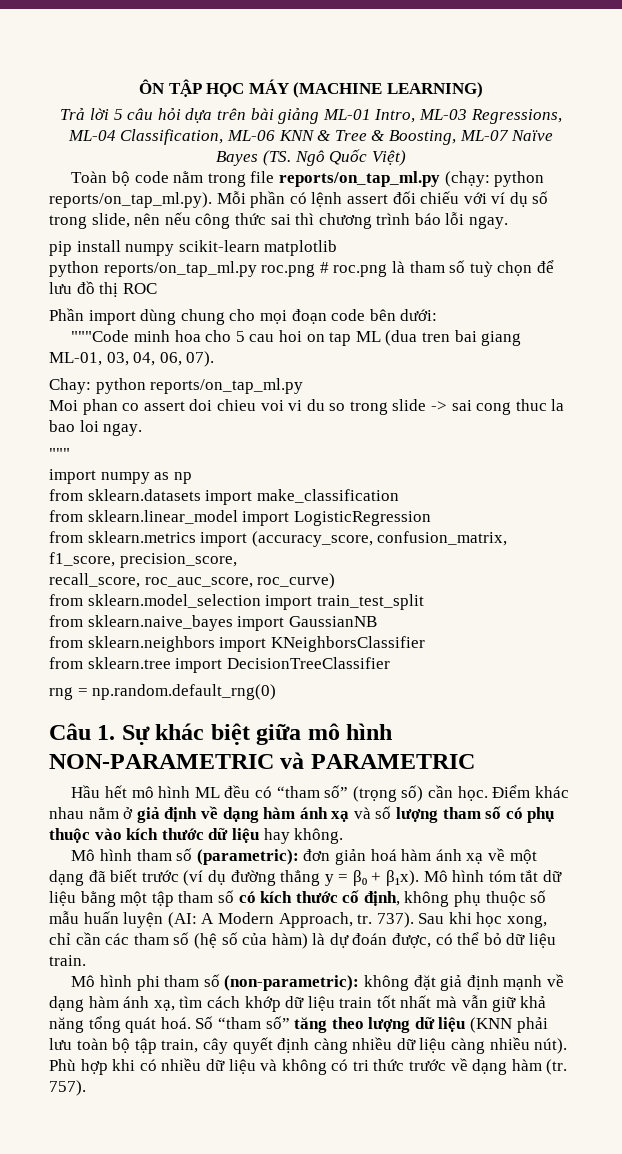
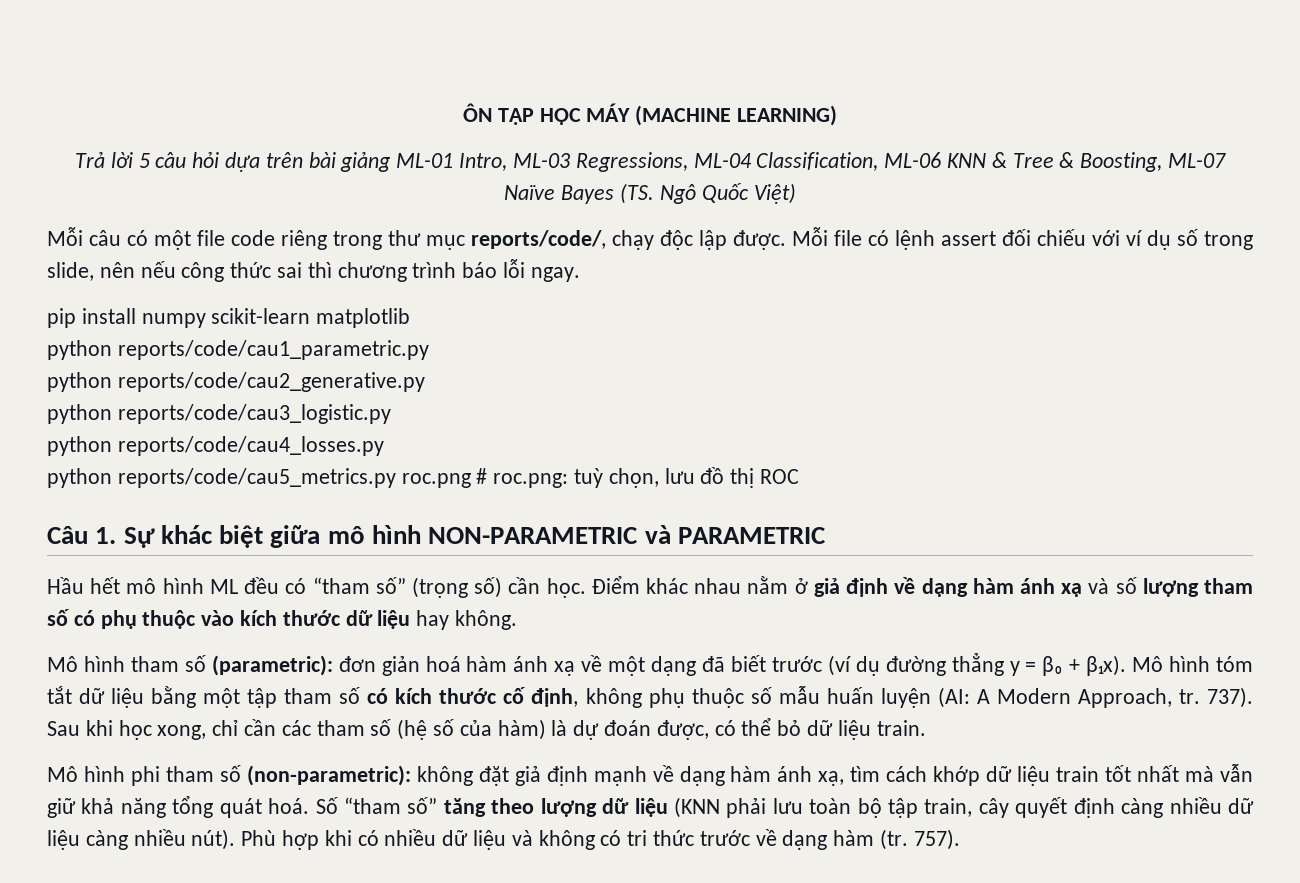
- Toàn bộ code nằm trong file reports/on_tap_ml.py (chạy: python reports/on_tap_ml.py). Mỗi phần có lệnh assert đối chiếu với ví dụ số trong slide, nên nếu công thức sai thì chương trình báo lỗi ngay.
+ Mỗi câu có một file code riêng trong thư mục reports/code/, chạy độc lập được. Mỗi file có lệnh assert đối chiếu với ví dụ số trong slide, nên nếu công thức sai thì chương trình báo lỗi ngay.
- python reports/on_tap_ml.py roc.png # roc.png là tham số tuỳ chọn để lưu đồ thị ROC
- Phần import dùng chung cho mọi đoạn code bên dưới:
- """Code minh hoa cho 5 cau hoi on tap ML (dua tren bai giang ML-01, 03, 04, 06, 07).
- Chay: python reports/on_tap_ml.py
- Moi phan co assert doi chieu voi vi du so trong slide -> sai cong thuc la bao loi ngay.
- """
- import numpy as np
- from sklearn.datasets import make_classification
- from sklearn.linear_model import LogisticRegression
- from sklearn.metrics import (accuracy_score, confusion_matrix, f1_score, precision_score,
- recall_score, roc_auc_score, roc_curve)
- from sklearn.model_selection import train_test_split
- from sklearn.naive_bayes import GaussianNB
- from sklearn.neighbors import KNeighborsClassifier
- from sklearn.tree import DecisionTreeClassifier
- rng = np.random.default_rng(0)
+ python reports/code/cau1_parametric.py
+ python reports/code/cau2_generative.py
+ python reports/code/cau3_logistic.py
+ python reports/code/cau4_losses.py
+ python reports/code/cau5_metrics.py roc.png # roc.png: tuỳ chọn, lưu đồ thị ROC

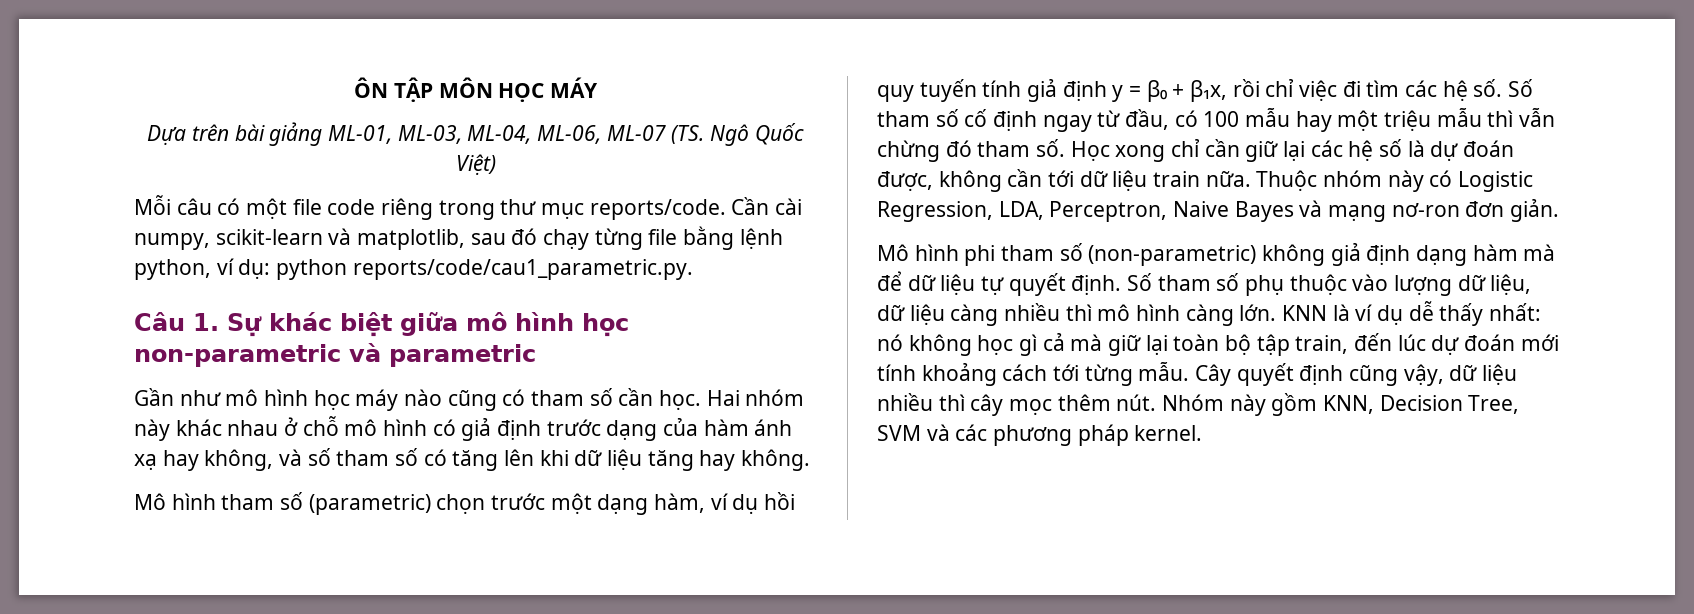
- ÔN TẬP HỌC MÁY (MACHINE LEARNING)
- Trả lời 5 câu hỏi dựa trên bài giảng ML-01 Intro, ML-03 Regressions, ML-04 Classification, ML-06 KNN & Tree & Boosting, ML-07 Naïve Bayes (TS. Ngô Quốc Việt)
+ ÔN TẬP MÔN HỌC MÁY
+ Dựa trên bài giảng ML-01, ML-03, ML-04, ML-06, ML-07 (TS. Ngô Quốc Việt)
- Mỗi câu có một file code riêng trong thư mục reports/code/, chạy độc lập được. Mỗi file có lệnh assert đối chiếu với ví dụ số trong slide, nên nếu công thức sai thì chương trình báo lỗi ngay.
- pip install numpy scikit-learn matplotlib
- python reports/code/cau1_parametric.py
- python reports/code/cau2_generative.py
- python reports/code/cau3_logistic.py
- python reports/code/cau4_losses.py
- python reports/code/cau5_metrics.py roc.png # roc.png: tuỳ chọn, lưu đồ thị ROC
+ Mỗi câu có một file code riêng trong thư mục reports/code. Cần cài numpy, scikit-learn và matplotlib, sau đó chạy từng file bằng lệnh python, ví dụ: python reports/code/cau1_parametric.py.
- Câu 1. Sự khác biệt giữa mô hình NON-PARAMETRIC và PARAMETRIC
- Hầu hết mô hình ML đều có “tham số” (trọng số) cần học. Điểm khác nhau nằm ở giả định về dạng hàm ánh xạ và số lượng tham số có phụ thuộc vào kích thước dữ liệu hay không.
+ Câu 1. Sự khác biệt giữa mô hình học non-parametric và parametric
+ Gần như mô hình học máy nào cũng có tham số cần học. Hai nhóm này khác nhau ở chỗ mô hình có giả định trước dạng của hàm ánh xạ hay không, và số tham số có tăng lên khi dữ liệu tăng hay không.
- Mô hình tham số (parametric): đơn giản hoá hàm ánh xạ về một dạng đã biết trước (ví dụ đường thẳng y = β₀ + β₁x). Mô hình tóm tắt dữ liệu bằng một tập tham số có kích thước cố định, không phụ thuộc số mẫu huấn luyện (AI: A Modern Approach, tr. 737). Sau khi học xong, chỉ cần các tham số (hệ số của hàm) là dự đoán được, có thể bỏ dữ liệu train.
+ Mô hình tham số (parametric) chọn trước một dạng hàm, ví dụ hồi quy tuyến tính giả định y = β₀ + β₁x, rồi chỉ việc đi tìm các hệ số. Số tham số cố định ngay từ đầu, có 100 mẫu hay một triệu mẫu thì vẫn chừng đó tham số. Học xong chỉ cần giữ lại các hệ số là dự đoán được, không cần tới dữ liệu train nữa. Thuộc nhóm này có Logistic Regression, LDA, Perceptron, Naive Bayes và mạng nơ-ron đơn giản.
- Mô hình phi tham số (non-parametric): không đặt giả định mạnh về dạng hàm ánh xạ, tìm cách khớp dữ liệu train tốt nhất mà vẫn giữ khả năng tổng quát hoá. Số “tham số” tăng theo lượng dữ liệu (KNN phải lưu toàn bộ tập train, cây quyết định càng nhiều dữ liệu càng nhiều nút). Phù hợp khi có nhiều dữ liệu và không có tri thức trước về dạng hàm (tr. 757).
+ Mô hình phi tham số (non-parametric) không giả định dạng hàm mà để dữ liệu tự quyết định. Số tham số phụ thuộc vào lượng dữ liệu, dữ liệu càng nhiều thì mô hình càng lớn. KNN là ví dụ dễ thấy nhất: nó không học gì cả mà giữ lại toàn bộ tập train, đến lúc dự đoán mới tính khoảng cách tới từng mẫu. Cây quyết định cũng vậy, dữ liệu nhiều thì cây mọc thêm nút. Nhóm này gồm KNN, Decision Tree, SVM và các phương pháp kernel.

